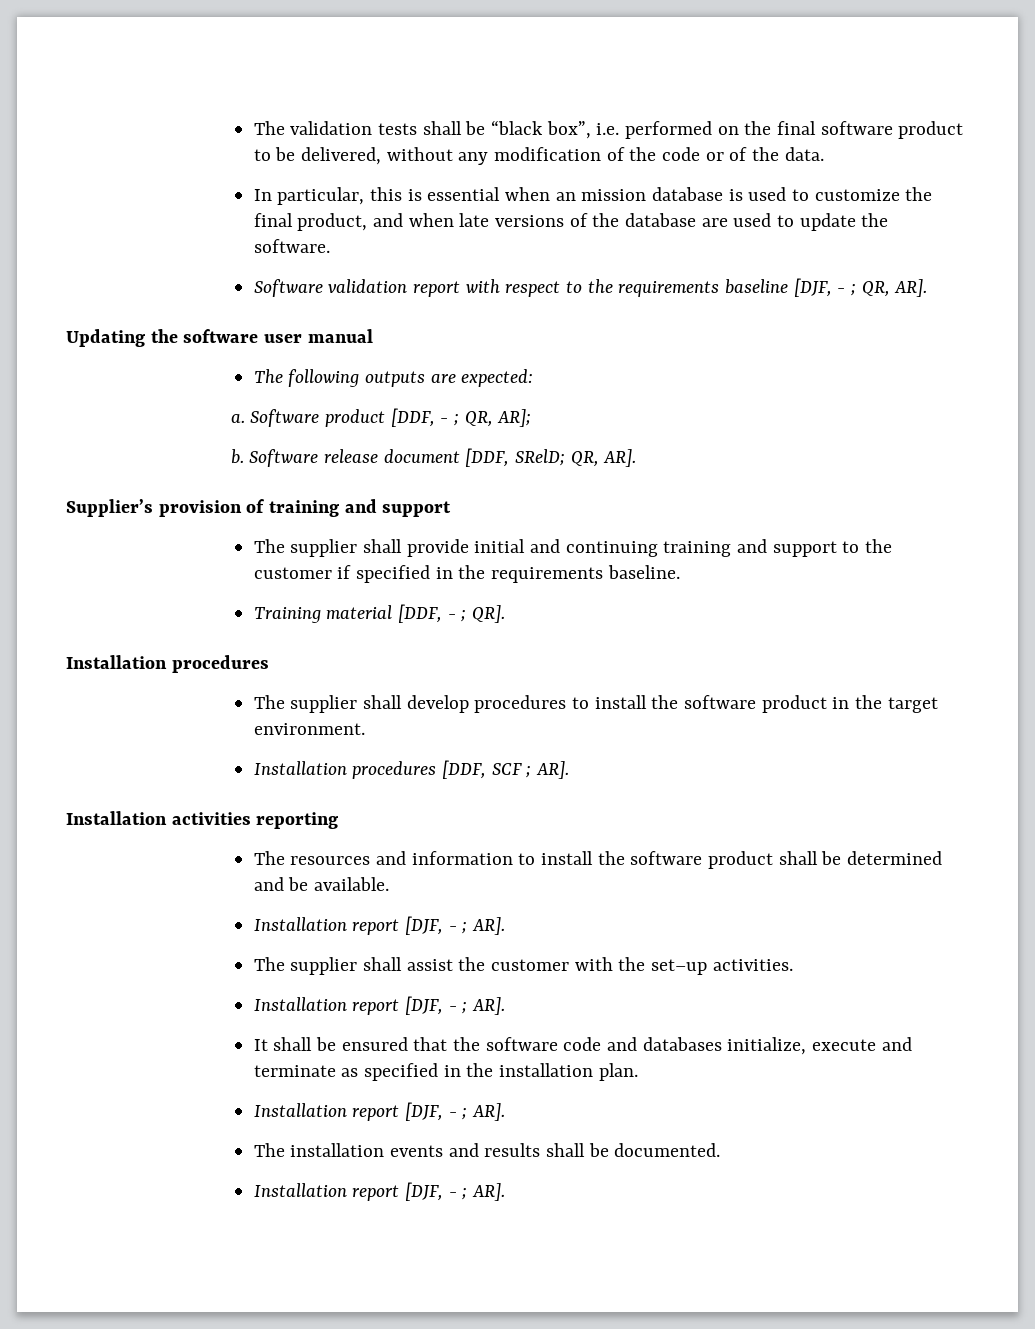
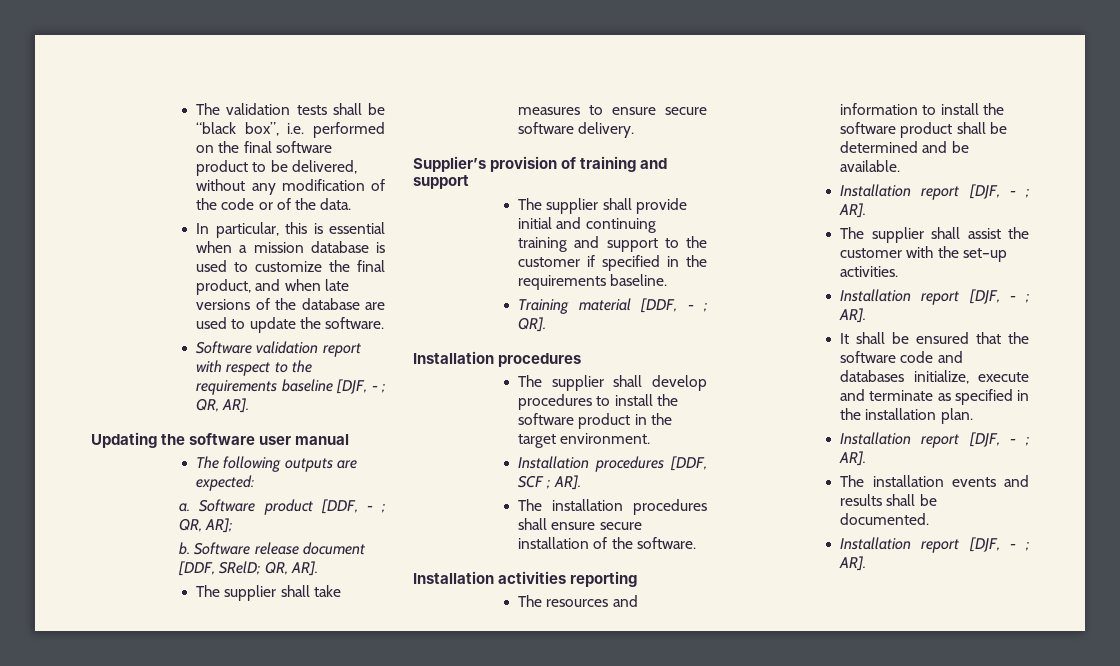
- In particular, this is essential when an mission database is used to customize the final product, and when late versions of the database are used to update the software.
+ In particular, this is essential when a mission database is used to customize the final product, and when late versions of the database are used to update the software.
+ The supplier shall take measures to ensure secure software delivery.
+ The installation procedures shall ensure secure installation of the software.

